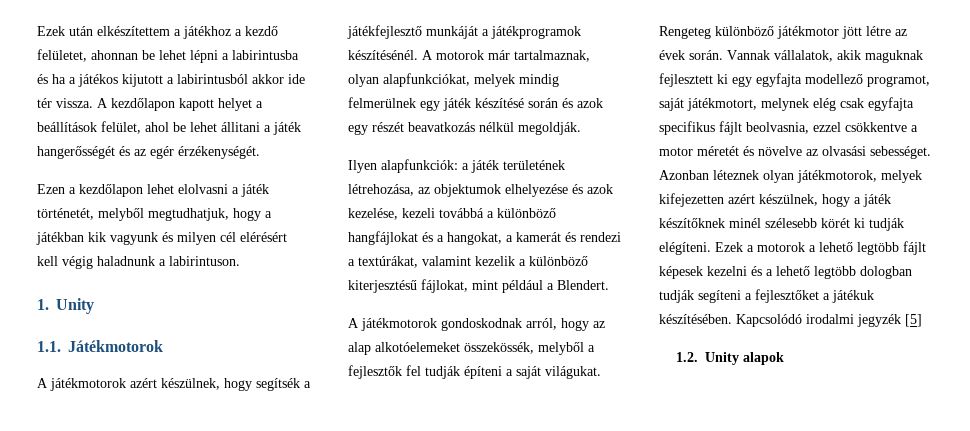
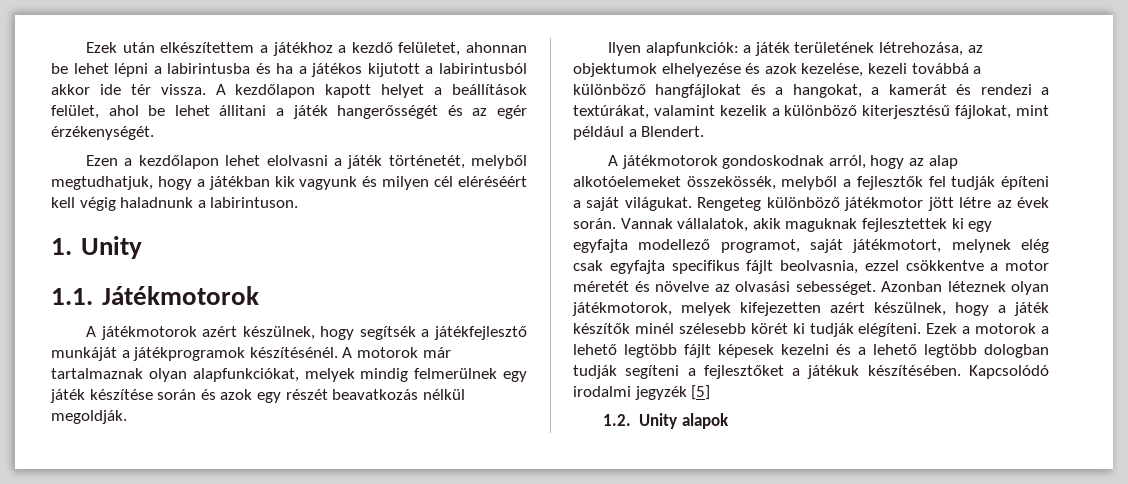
- Ezen a kezdőlapon lehet elolvasni a játék történetét, melyből megtudhatjuk, hogy a játékban kik vagyunk és milyen cél elérésért kell végig haladnunk a labirintuson.
+ Ezen a kezdőlapon lehet elolvasni a játék történetét, melyből megtudhatjuk, hogy a játékban kik vagyunk és milyen cél eléréséért kell végig haladnunk a labirintuson.
- A motorok már tartalmaznak, olyan alapfunkciókat, melyek mindig felmerülnek egy játék készítésé során és azok egy részét beavatkozás nélkül megoldják.
+ A motorok már tartalmaznak olyan alapfunkciókat, melyek mindig felmerülnek egy játék készítése során és azok egy részét beavatkozás nélkül megoldják.
- Vannak vállalatok, akik maguknak fejlesztett ki egy egyfajta modellező programot, saját játékmotort, melynek elég csak egyfajta specifikus fájlt beolvasnia, ezzel csökkentve a motor méretét és növelve az olvasási sebességet.
+ Vannak vállalatok, akik maguknak fejlesztettek ki egy egyfajta modellező programot, saját játékmotort, melynek elég csak egyfajta specifikus fájlt beolvasnia, ezzel csökkentve a motor méretét és növelve az olvasási sebességet.
- Azonban léteznek olyan játékmotorok, melyek kifejezetten azért készülnek, hogy a játék készítőknek minél szélesebb körét ki tudják elégíteni.
+ Azonban léteznek olyan játékmotorok, melyek kifejezetten azért készülnek, hogy a játék készítők minél szélesebb körét ki tudják elégíteni.

